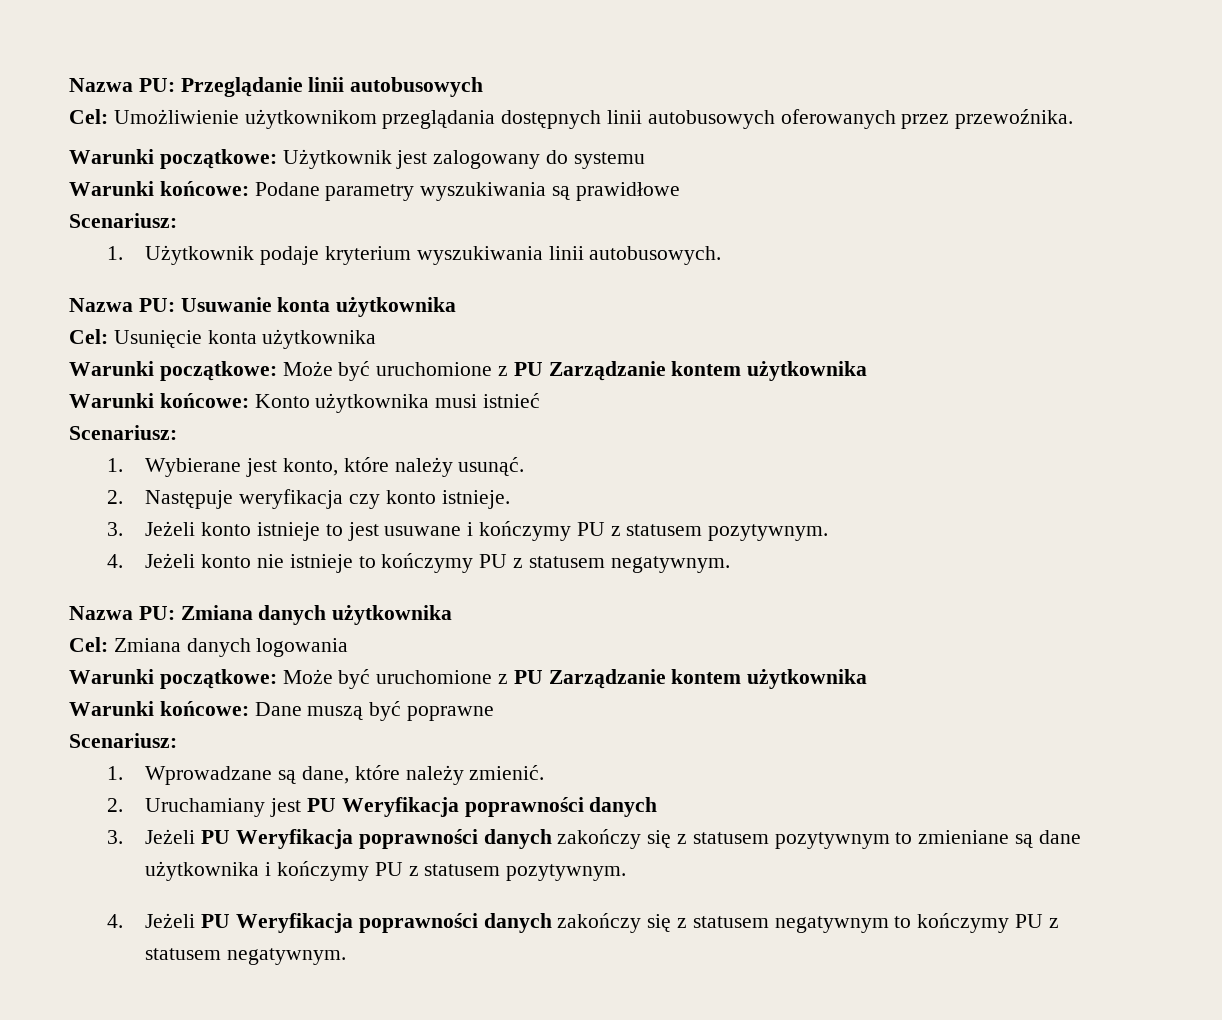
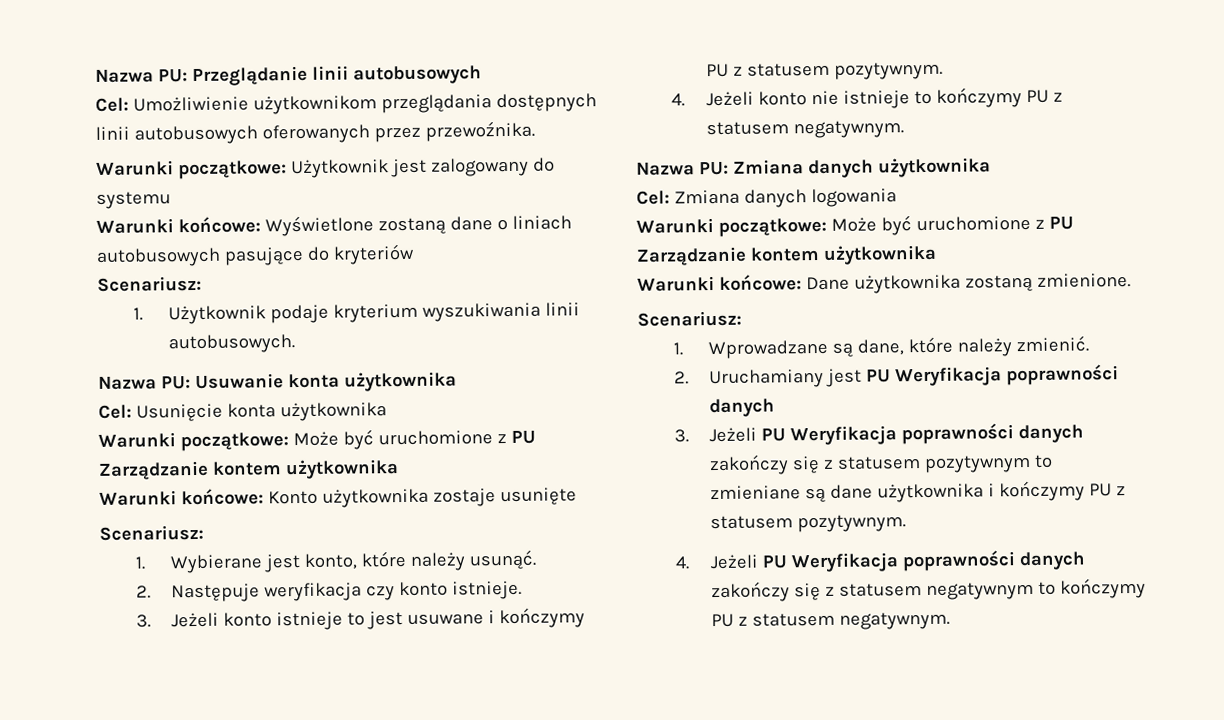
- Warunki końcowe: Podane parametry wyszukiwania są prawidłowe
+ Warunki końcowe: Wyświetlone zostaną dane o liniach autobusowych pasujące do kryteriów
- Warunki końcowe: Konto użytkownika musi istnieć
+ Warunki końcowe: Konto użytkownika zostaje usunięte
- Warunki końcowe: Dane muszą być poprawne
+ Warunki końcowe: Dane użytkownika zostaną zmienione.

